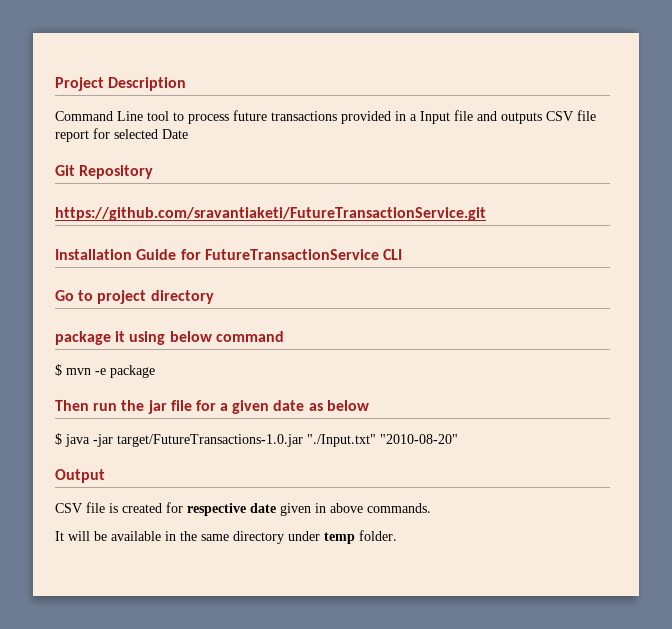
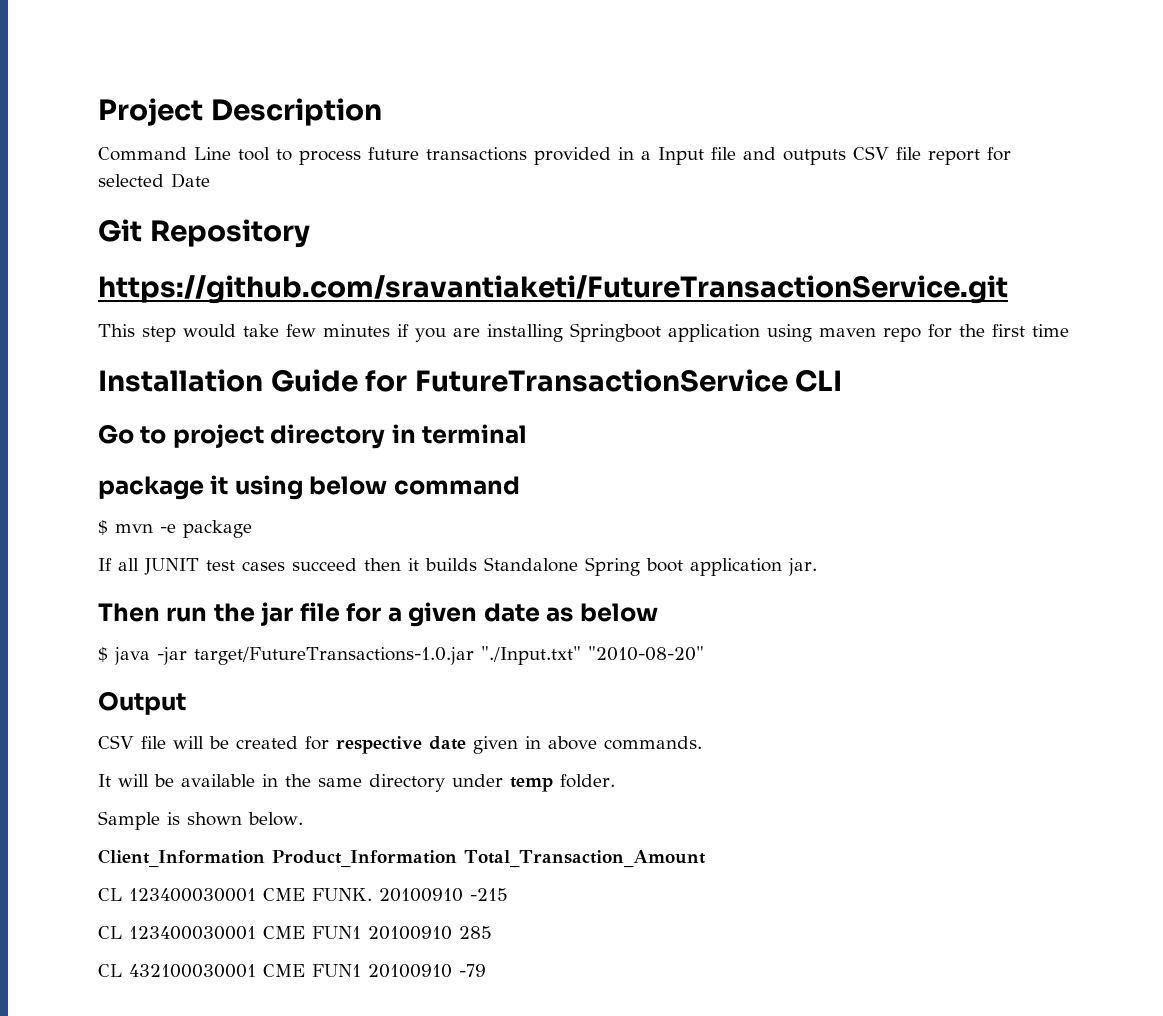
+ This step would take few minutes if you are installing Springboot application using maven repo for the first time
- Go to project directory
+ Go to project directory in terminal
+ If all JUNIT test cases succeed then it builds Standalone Spring boot application jar.
- CSV file is created for respective date given in above commands.
+ CSV file will be created for respective date given in above commands.
+ Sample is shown below.
+ Client_Information Product_Information Total_Transaction_Amount
+ CL 123400030001 CME FUNK. 20100910 -215
+ CL 123400030001 CME FUN1 20100910 285
+ CL 432100030001 CME FUN1 20100910 -79

